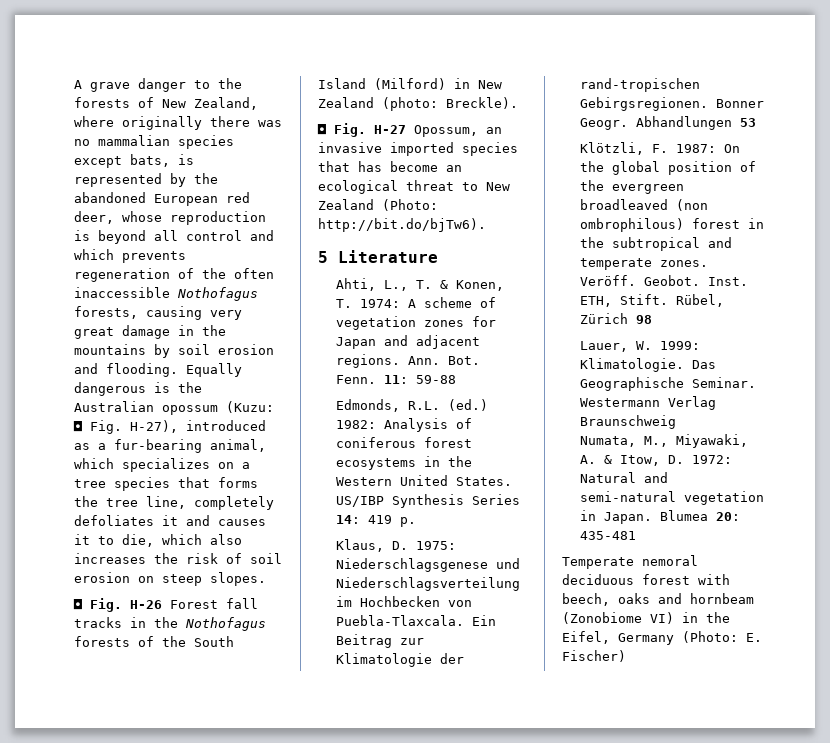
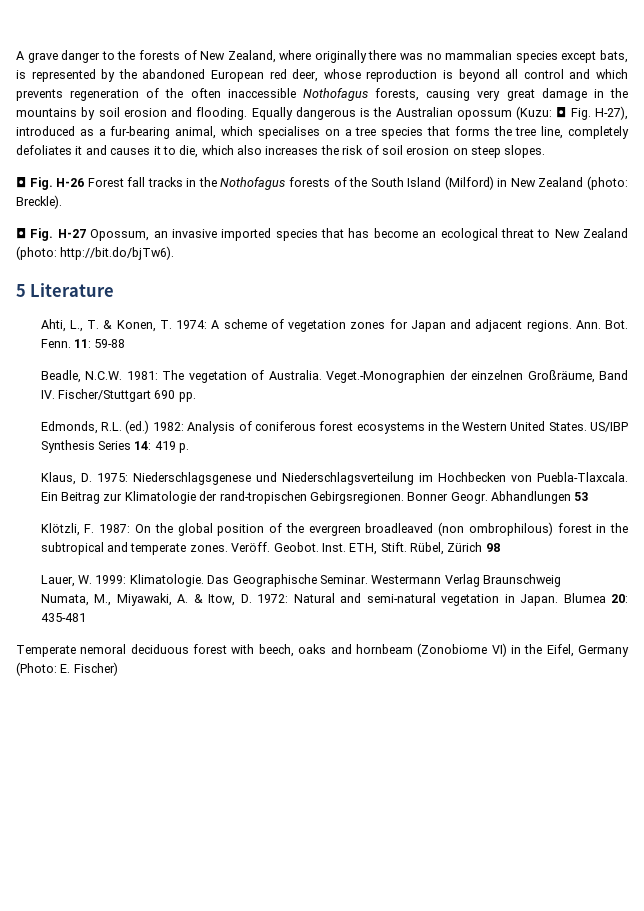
- Equally dangerous is the Australian opossum (Kuzu: ◘ Fig. H-27), introduced as a fur-bearing animal, which specializes on a tree species that forms the tree line, completely defoliates it and causes it to die, which also increases the risk of soil erosion on steep slopes.
+ Equally dangerous is the Australian opossum (Kuzu: ◘ Fig. H-27), introduced as a fur-bearing animal, which specialises on a tree species that forms the tree line, completely defoliates it and causes it to die, which also increases the risk of soil erosion on steep slopes.
- ◘ Fig. H-27 Opossum, an invasive imported species that has become an ecological threat to New Zealand (Photo: http://bit.do/bjTw6).
+ ◘ Fig. H-27 Opossum, an invasive imported species that has become an ecological threat to New Zealand (photo: http://bit.do/bjTw6).
+ Beadle, N.C.W. 1981: The vegetation of Australia. Veget.-Monographien der einzelnen Großräume, Band IV. Fischer/Stuttgart 690 pp.

